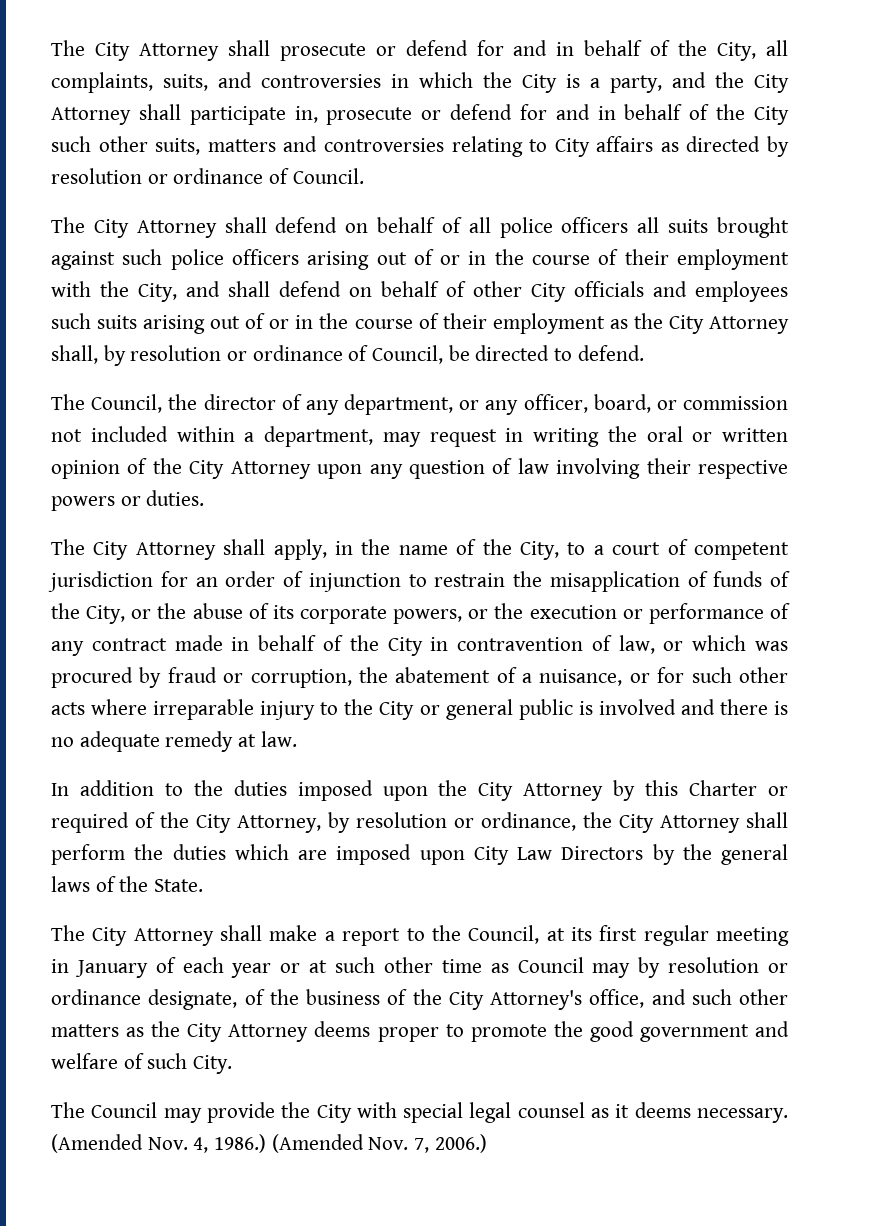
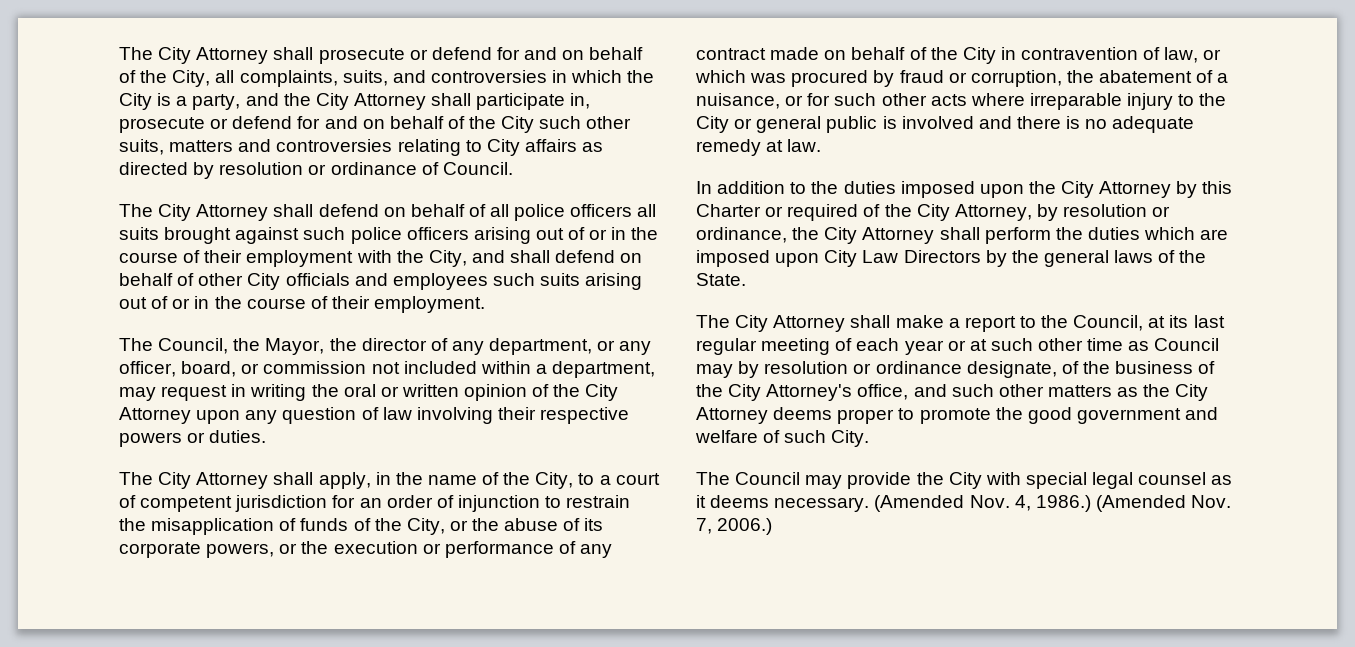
- The City Attorney shall prosecute or defend for and in behalf of the City, all complaints, suits, and controversies in which the City is a party, and the City Attorney shall participate in, prosecute or defend for and in behalf of the City such other suits, matters and controversies relating to City affairs as directed by resolution or ordinance of Council.
+ The City Attorney shall prosecute or defend for and on behalf of the City, all complaints, suits, and controversies in which the City is a party, and the City Attorney shall participate in, prosecute or defend for and on behalf of the City such other suits, matters and controversies relating to City affairs as directed by resolution or ordinance of Council.
- The City Attorney shall defend on behalf of all police officers all suits brought against such police officers arising out of or in the course of their employment with the City, and shall defend on behalf of other City officials and employees such suits arising out of or in the course of their employment as the City Attorney shall, by resolution or ordinance of Council, be directed to defend.
+ The City Attorney shall defend on behalf of all police officers all suits brought against such police officers arising out of or in the course of their employment with the City, and shall defend on behalf of other City officials and employees such suits arising out of or in the course of their employment.
- The Council, the director of any department, or any officer, board, or commission not included within a department, may request in writing the oral or written opinion of the City Attorney upon any question of law involving their respective powers or duties.
+ The Council, the Mayor, the director of any department, or any officer, board, or commission not included within a department, may request in writing the oral or written opinion of the City Attorney upon any question of law involving their respective powers or duties.
- The City Attorney shall apply, in the name of the City, to a court of competent jurisdiction for an order of injunction to restrain the misapplication of funds of the City, or the abuse of its corporate powers, or the execution or performance of any contract made in behalf of the City in contravention of law, or which was procured by fraud or corruption, the abatement of a nuisance, or for such other acts where irreparable injury to the City or general public is involved and there is no adequate remedy at law.
+ The City Attorney shall apply, in the name of the City, to a court of competent jurisdiction for an order of injunction to restrain the misapplication of funds of the City, or the abuse of its corporate powers, or the execution or performance of any contract made on behalf of the City in contravention of law, or which was procured by fraud or corruption, the abatement of a nuisance, or for such other acts where irreparable injury to the City or general public is involved and there is no adequate remedy at law.
- The City Attorney shall make a report to the Council, at its first regular meeting in January of each year or at such other time as Council may by resolution or ordinance designate, of the business of the City Attorney's office, and such other matters as the City Attorney deems proper to promote the good government and welfare of such City.
+ The City Attorney shall make a report to the Council, at its last regular meeting of each year or at such other time as Council may by resolution or ordinance designate, of the business of the City Attorney's office, and such other matters as the City Attorney deems proper to promote the good government and welfare of such City.

